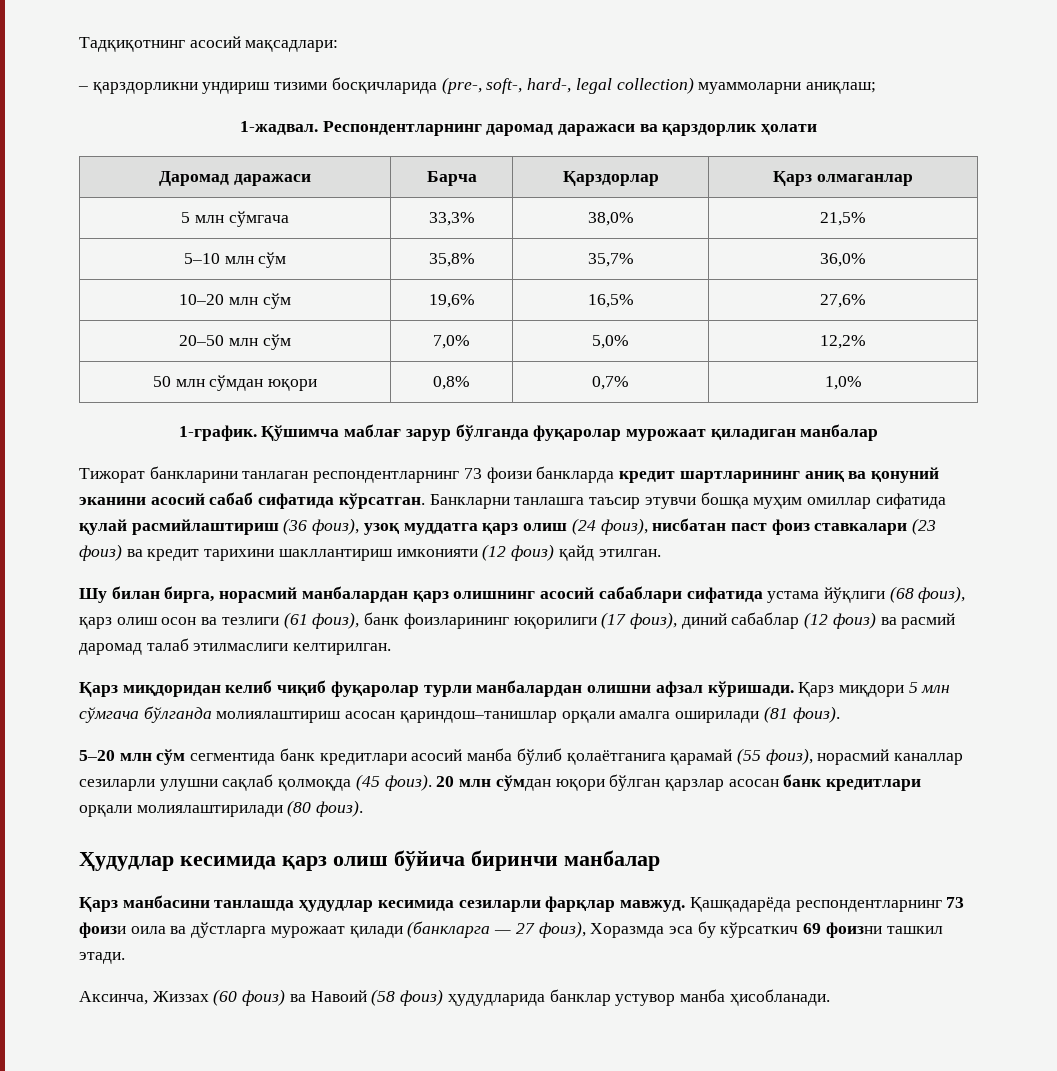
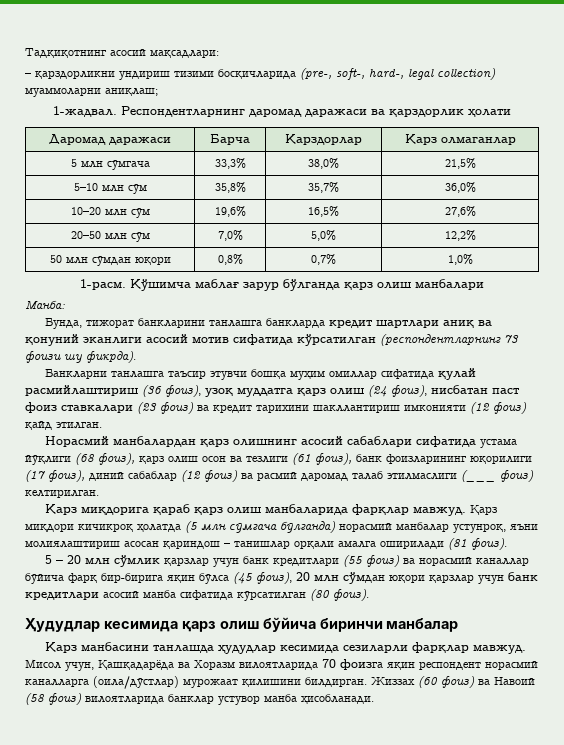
- 1-график.
+ 1-расм.
- Қўшимча маблағ зарур бўлганда фуқаролар мурожаат қиладиган манбалар
- Тижорат банкларини танлаган респондентларнинг 73 фоизи банкларда кредит шартларининг аниқ ва қонуний эканини асосий сабаб сифатида кўрсатган. Банкларни танлашга таъсир этувчи бошқа муҳим омиллар сифатида қулай расмийлаштириш (36 фоиз), узоқ муддатга қарз олиш (24 фоиз), нисбатан паст фоиз ставкалари (23 фоиз) ва кредит тарихини шакллантириш имконияти (12 фоиз) қайд этилган.
+ Қўшимча маблағ зарур бўлганда қарз олиш манбалари
+ Манба:
+ Бунда, тижорат банкларини танлашга банкларда кредит шартлари аниқ ва қонуний эканлиги асосий мотив сифатида кўрсатилган (респондентларнинг 73 фоизи шу фикрда).
+ Банкларни танлашга таъсир этувчи бошқа муҳим омиллар сифатида қулай расмийлаштириш (36 фоиз), узоқ муддатга қарз олиш (24 фоиз), нисбатан паст фоиз ставкалари (23 фоиз) ва кредит тарихини шакллантириш имконияти (12 фоиз) қайд этилган.
- Шу билан бирга, норасмий манбалардан қарз олишнинг асосий сабаблари сифатида устама йўқлиги (68 фоиз), қарз олиш осон ва тезлиги (61 фоиз), банк фоизларининг юқорилиги (17 фоиз), диний сабаблар (12 фоиз) ва расмий даромад талаб этилмаслиги келтирилган.
+ Норасмий манбалардан қарз олишнинг асосий сабаблари сифатида устама йўқлиги (68 фоиз), қарз олиш осон ва тезлиги (61 фоиз), банк фоизларининг юқорилиги (17 фоиз), диний сабаблар (12 фоиз) ва расмий даромад талаб этилмаслиги (___ фоиз) келтирилган.
- Қарз миқдоридан келиб чиқиб фуқаролар турли манбалардан олишни афзал кўришади. Қарз миқдори 5 млн сўмгача бўлганда молиялаштириш асосан қариндош–танишлар орқали амалга оширилади (81 фоиз).
+ Қарз миқдорига қараб қарз олиш манбаларида фарқлар мавжуд. Қарз миқдори кичикроқ ҳолатда (5 млн сўмгача бўлганда) норасмий манбалар устунроқ, яъни молиялаштириш асосан қариндош – танишлар орқали амалга оширилади (81 фоиз).
- 5–20 млн сўм сегментида банк кредитлари асосий манба бўлиб қолаётганига қарамай (55 фоиз), норасмий каналлар сезиларли улушни сақлаб қолмоқда (45 фоиз). 20 млн сўмдан юқори бўлган қарзлар асосан банк кредитлари орқали молиялаштирилади (80 фоиз).
+ 5 – 20 млн сўмлик қарзлар учун банк кредитлари (55 фоиз) ва норасмий каналлар бўйича фарқ бир-бирига яқин бўлса (45 фоиз), 20 млн сўмдан юқори қарзлар учун банк кредитлари асосий манба сифатида кўрсатилган (80 фоиз).
- Қашқадарёда респондентларнинг 73 фоизи оила ва дўстларга мурожаат қилади (банкларга — 27 фоиз), Хоразмда эса бу кўрсаткич 69 фоизни ташкил этади.
- Аксинча, Жиззах (60 фоиз) ва Навоий (58 фоиз) ҳудудларида банклар устувор манба ҳисобланади.
+ Мисол учун, Қашқадарёда ва Хоразм вилоятларида 70 фоизга яқин респондент норасмий каналларга (оила/дўстлар) мурожаат қилишини билдирган. Жиззах (60 фоиз) ва Навоий (58 фоиз) вилоятларида банклар устувор манба ҳисобланади.

